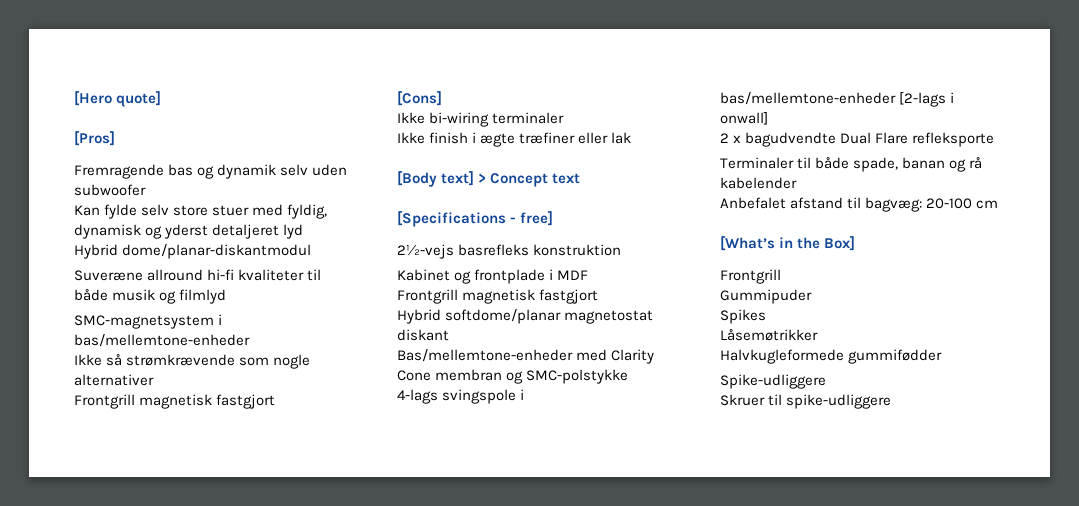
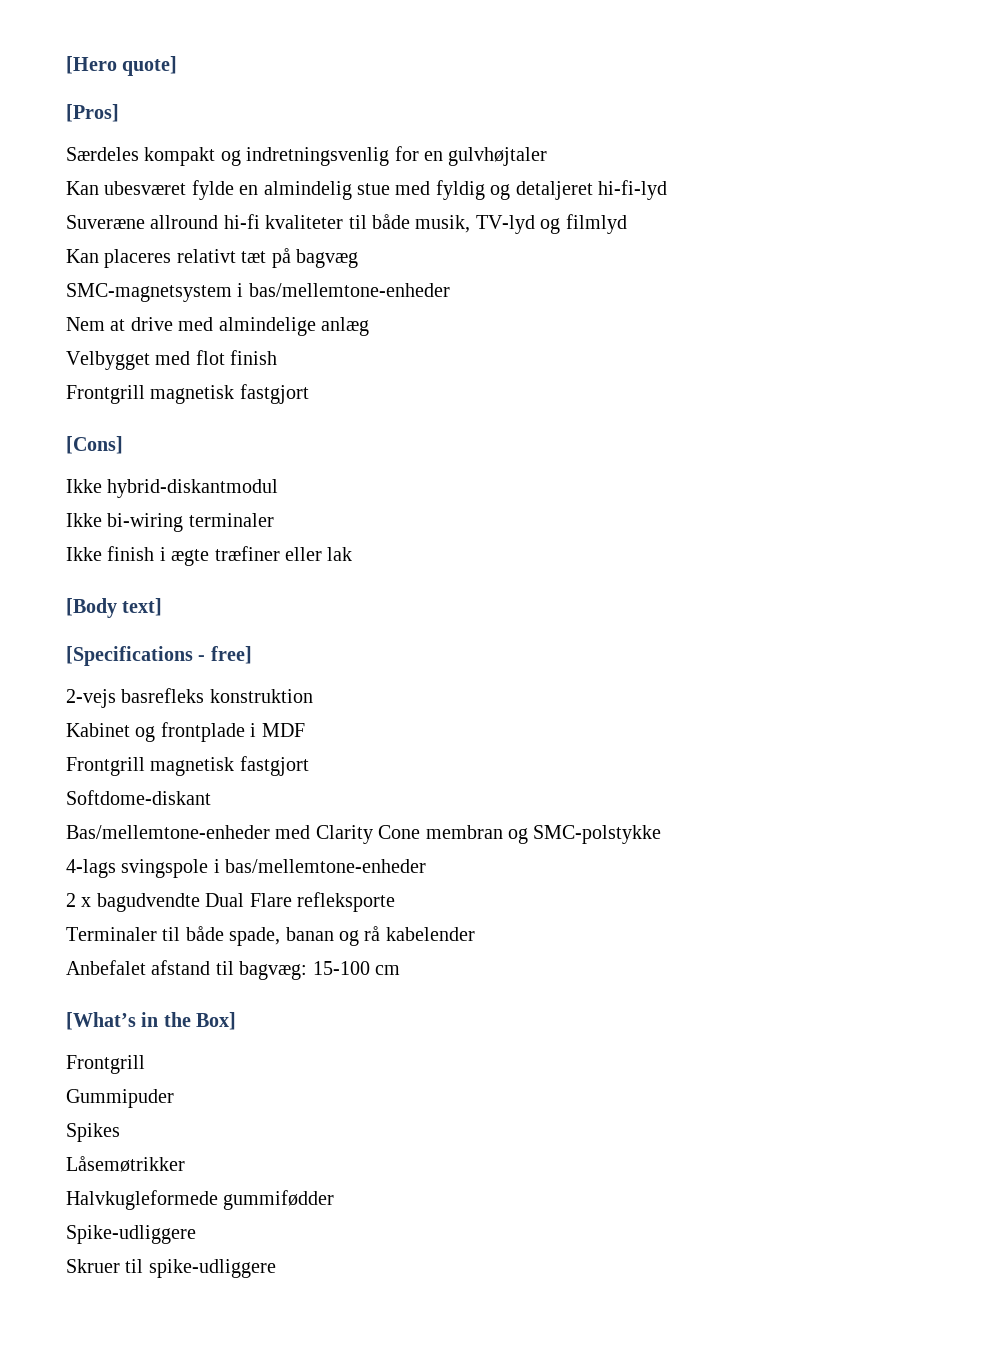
- Fremragende bas og dynamik selv uden subwoofer
- Kan fylde selv store stuer med fyldig, dynamisk og yderst detaljeret lyd
- Hybrid dome/planar-diskantmodul
+ Særdeles kompakt og indretningsvenlig for en gulvhøjtaler
+ Kan ubesværet fylde en almindelig stue med fyldig og detaljeret hi-fi-lyd
- Suveræne allround hi-fi kvaliteter til både musik og filmlyd
+ Suveræne allround hi-fi kvaliteter til både musik, TV-lyd og filmlyd
+ Kan placeres relativt tæt på bagvæg
  SMC-magnetsystem i bas/mellemtone-enheder
- Ikke så strømkrævende som nogle alternativer
+ Nem at drive med almindelige anlæg
+ Velbygget med flot finish
+ Ikke hybrid-diskantmodul
- [Body text] > Concept text
+ [Body text]
- 2½-vejs basrefleks konstruktion
+ 2-vejs basrefleks konstruktion
- Hybrid softdome/planar magnetostat diskant
+ Softdome-diskant
- 4-lags svingspole i bas/mellemtone-enheder [2-lags i onwall]
+ 4-lags svingspole i bas/mellemtone-enheder
- Anbefalet afstand til bagvæg: 20-100 cm
+ Anbefalet afstand til bagvæg: 15-100 cm

